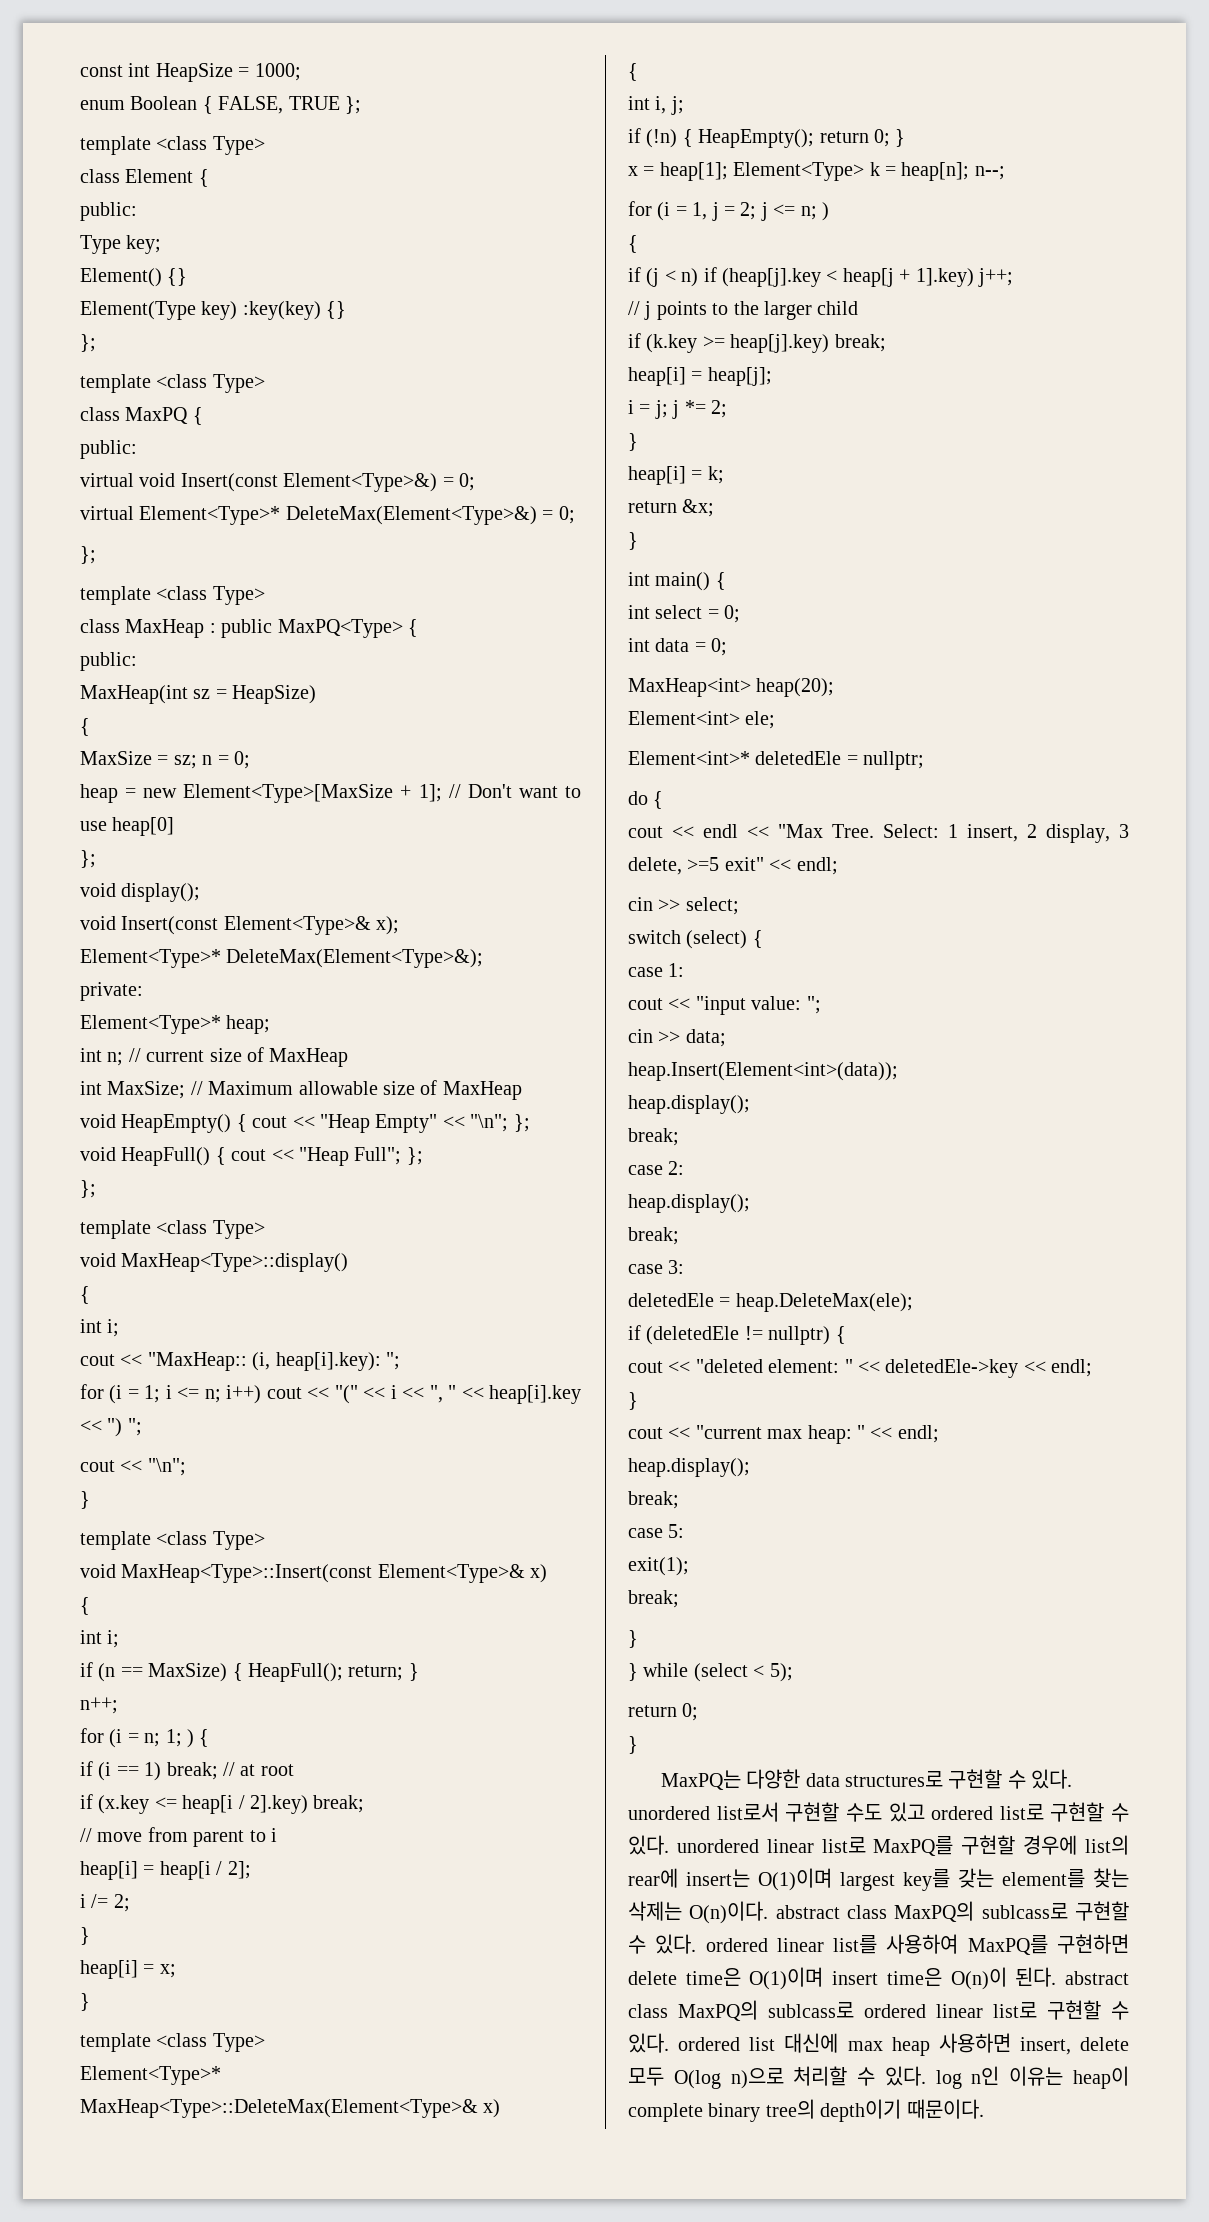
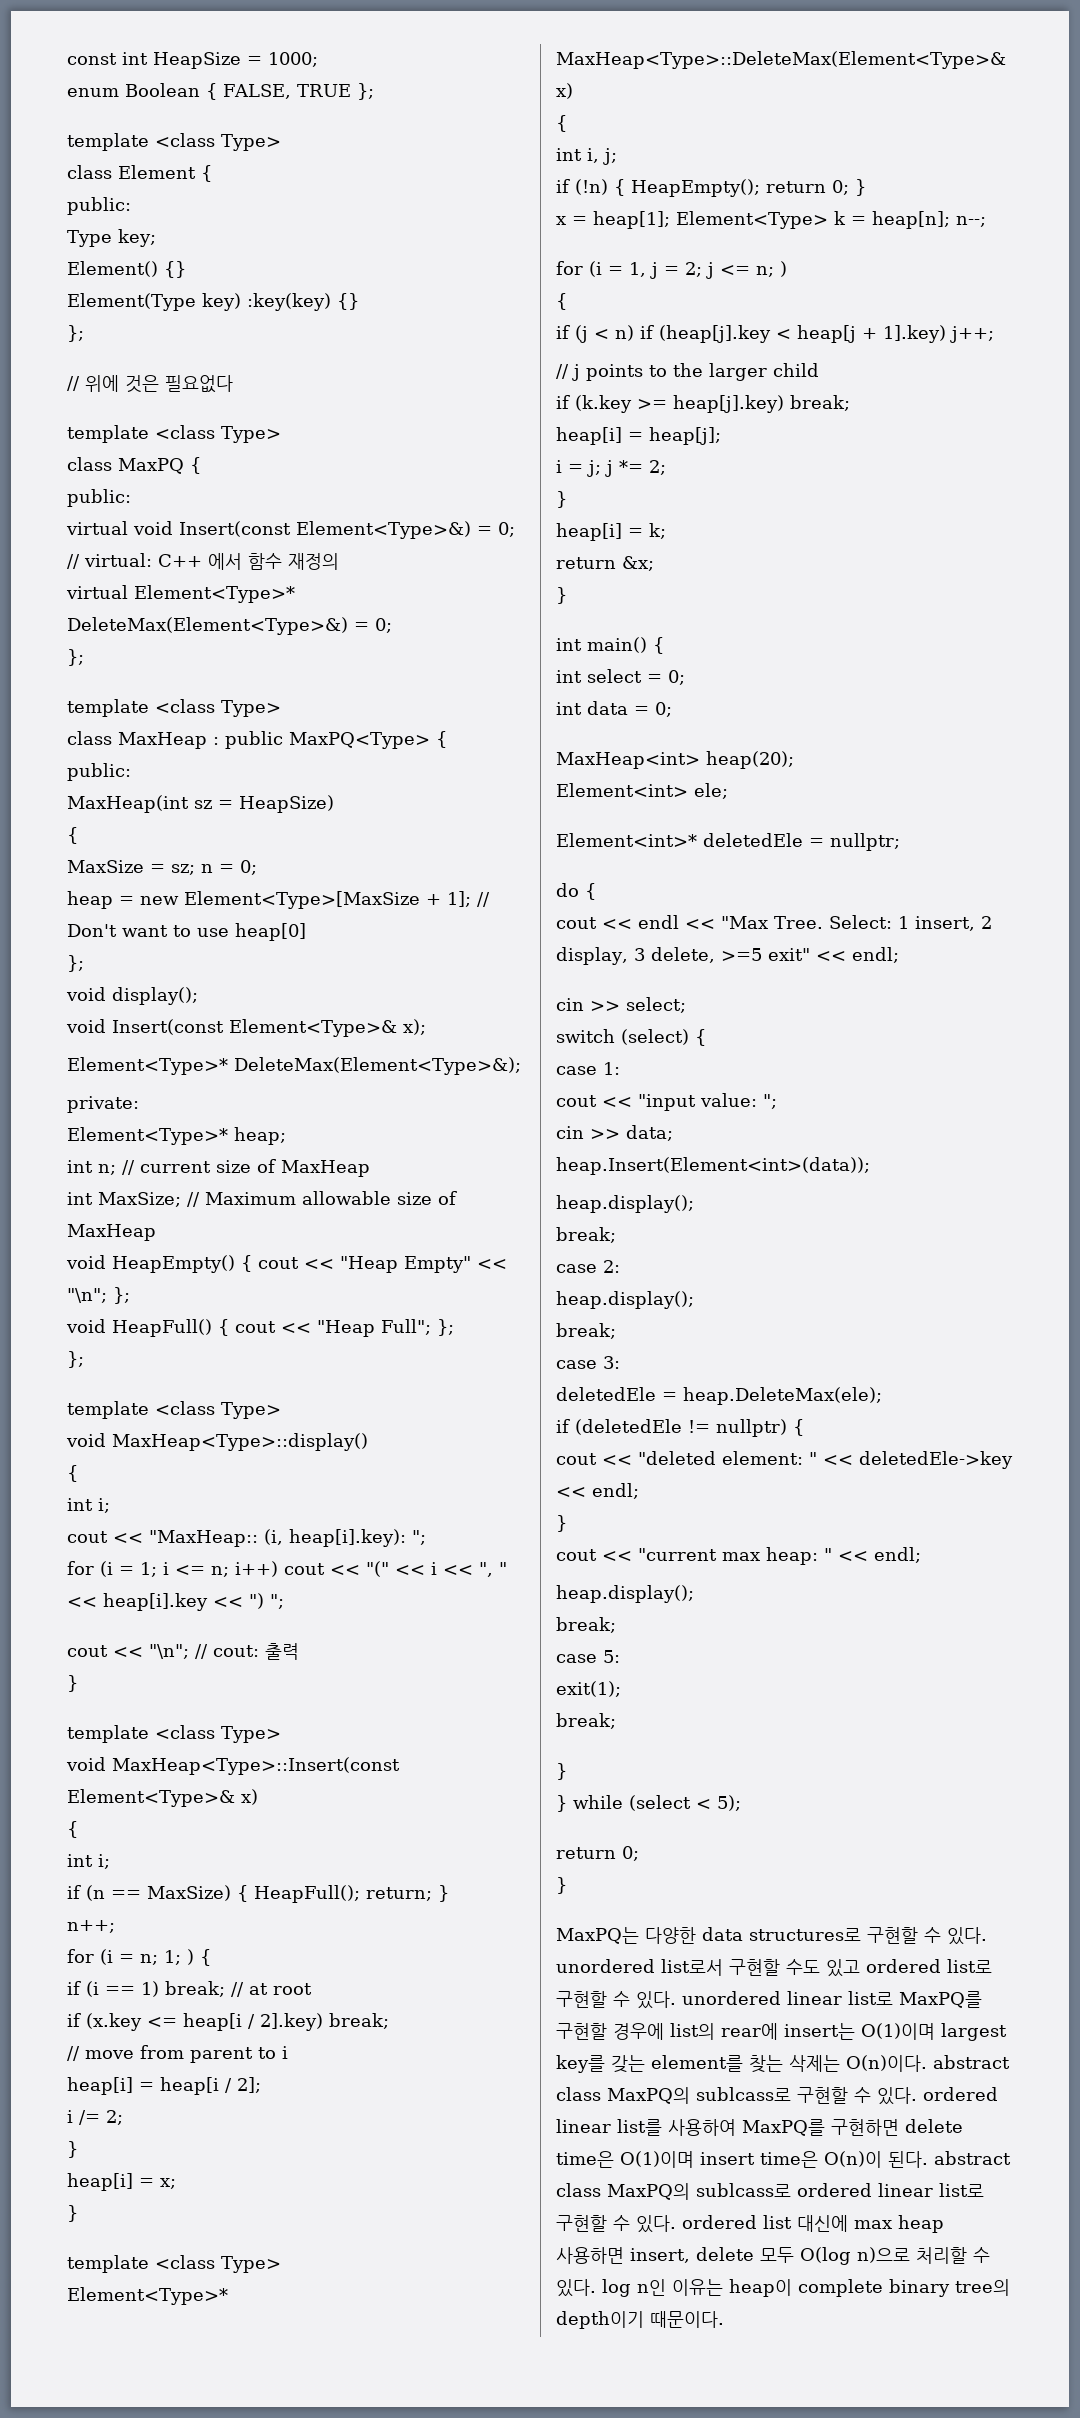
+ // 위에 것은 필요없다
- virtual void Insert(const Element<Type>&) = 0;
+ virtual void Insert(const Element<Type>&) = 0; // virtual: C++ 에서 함수 재정의
- cout << "\n";
+ cout << "\n"; // cout: 출력

